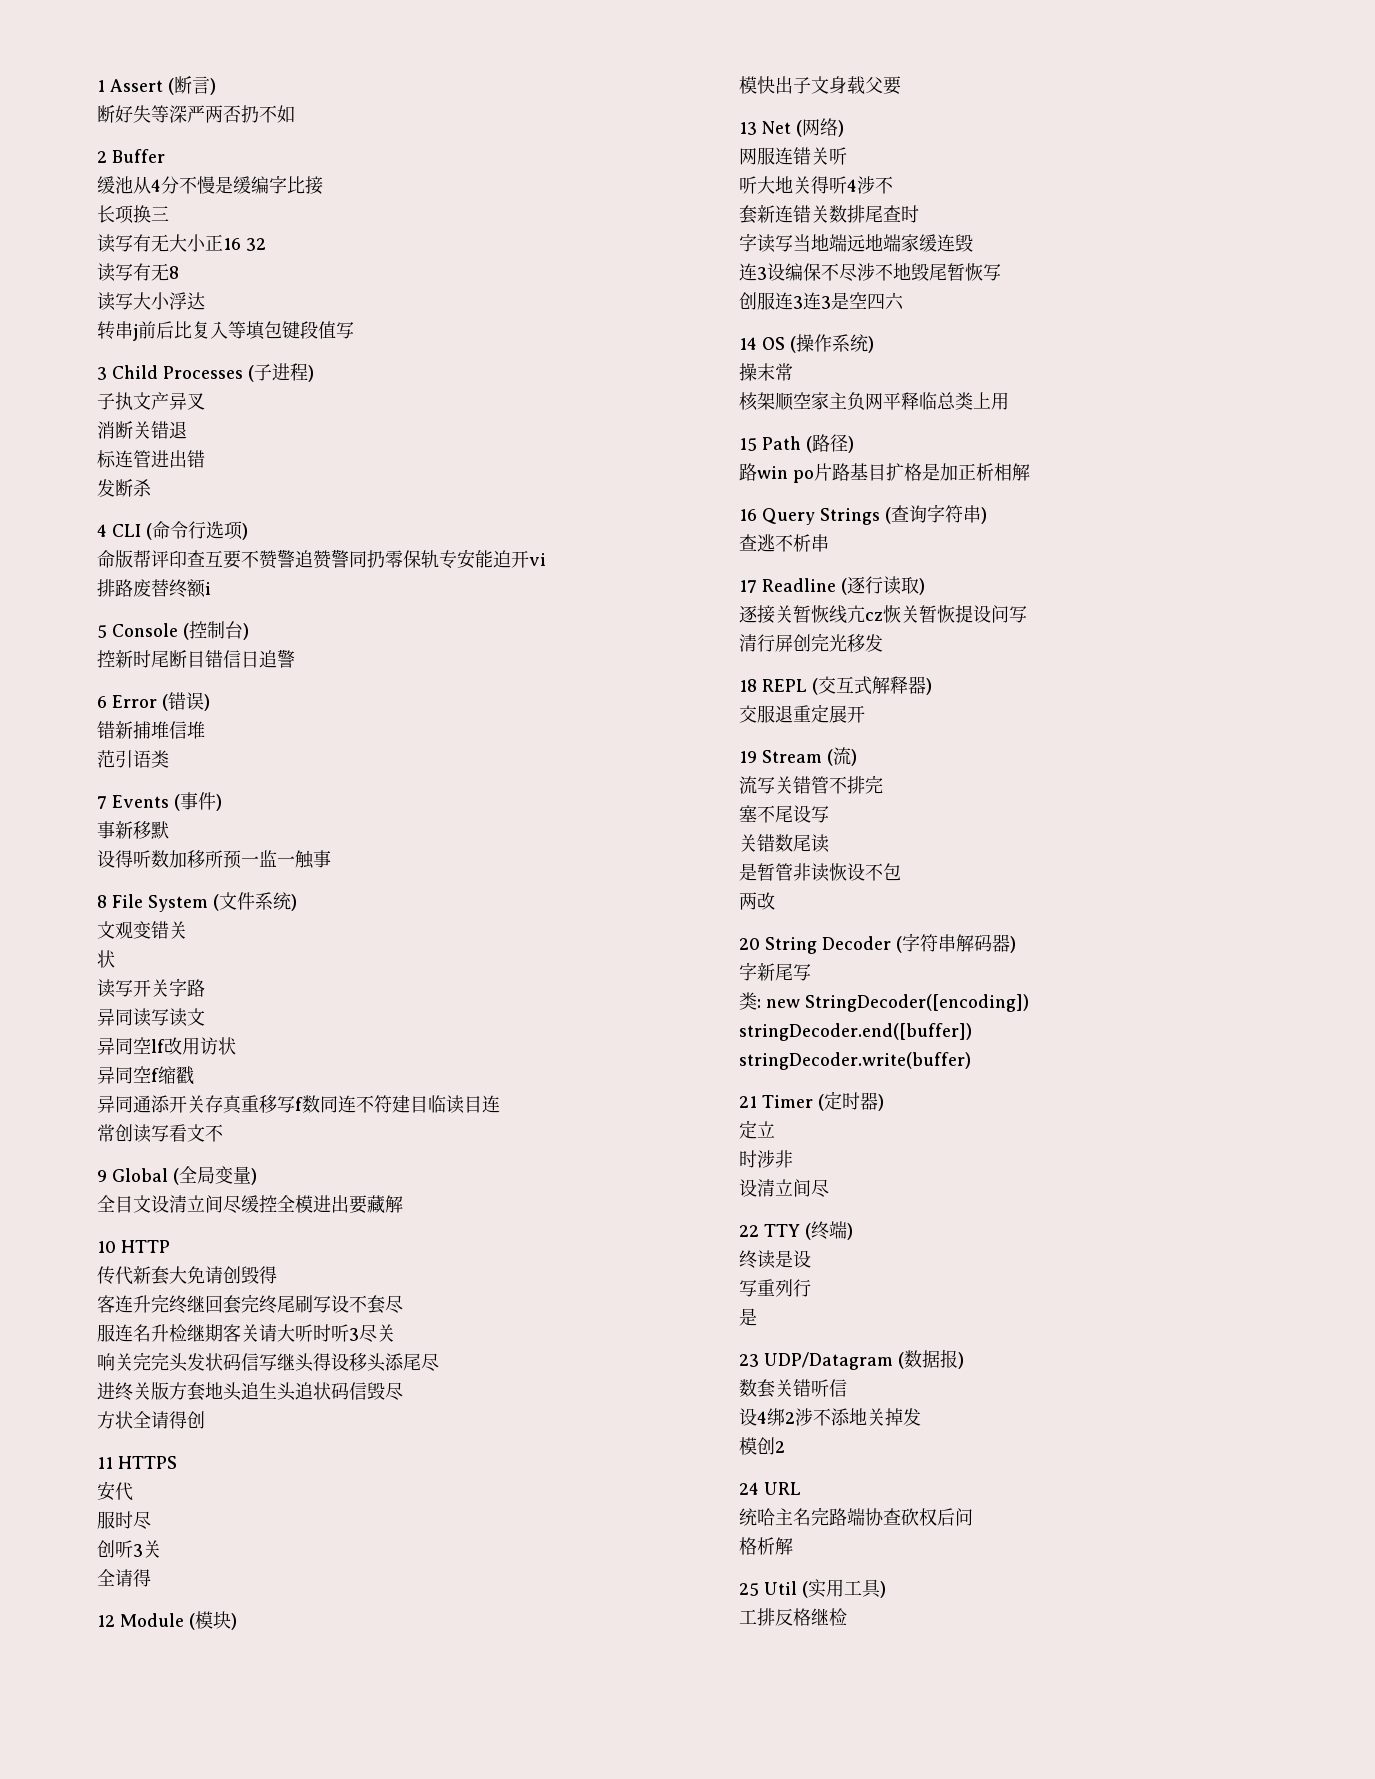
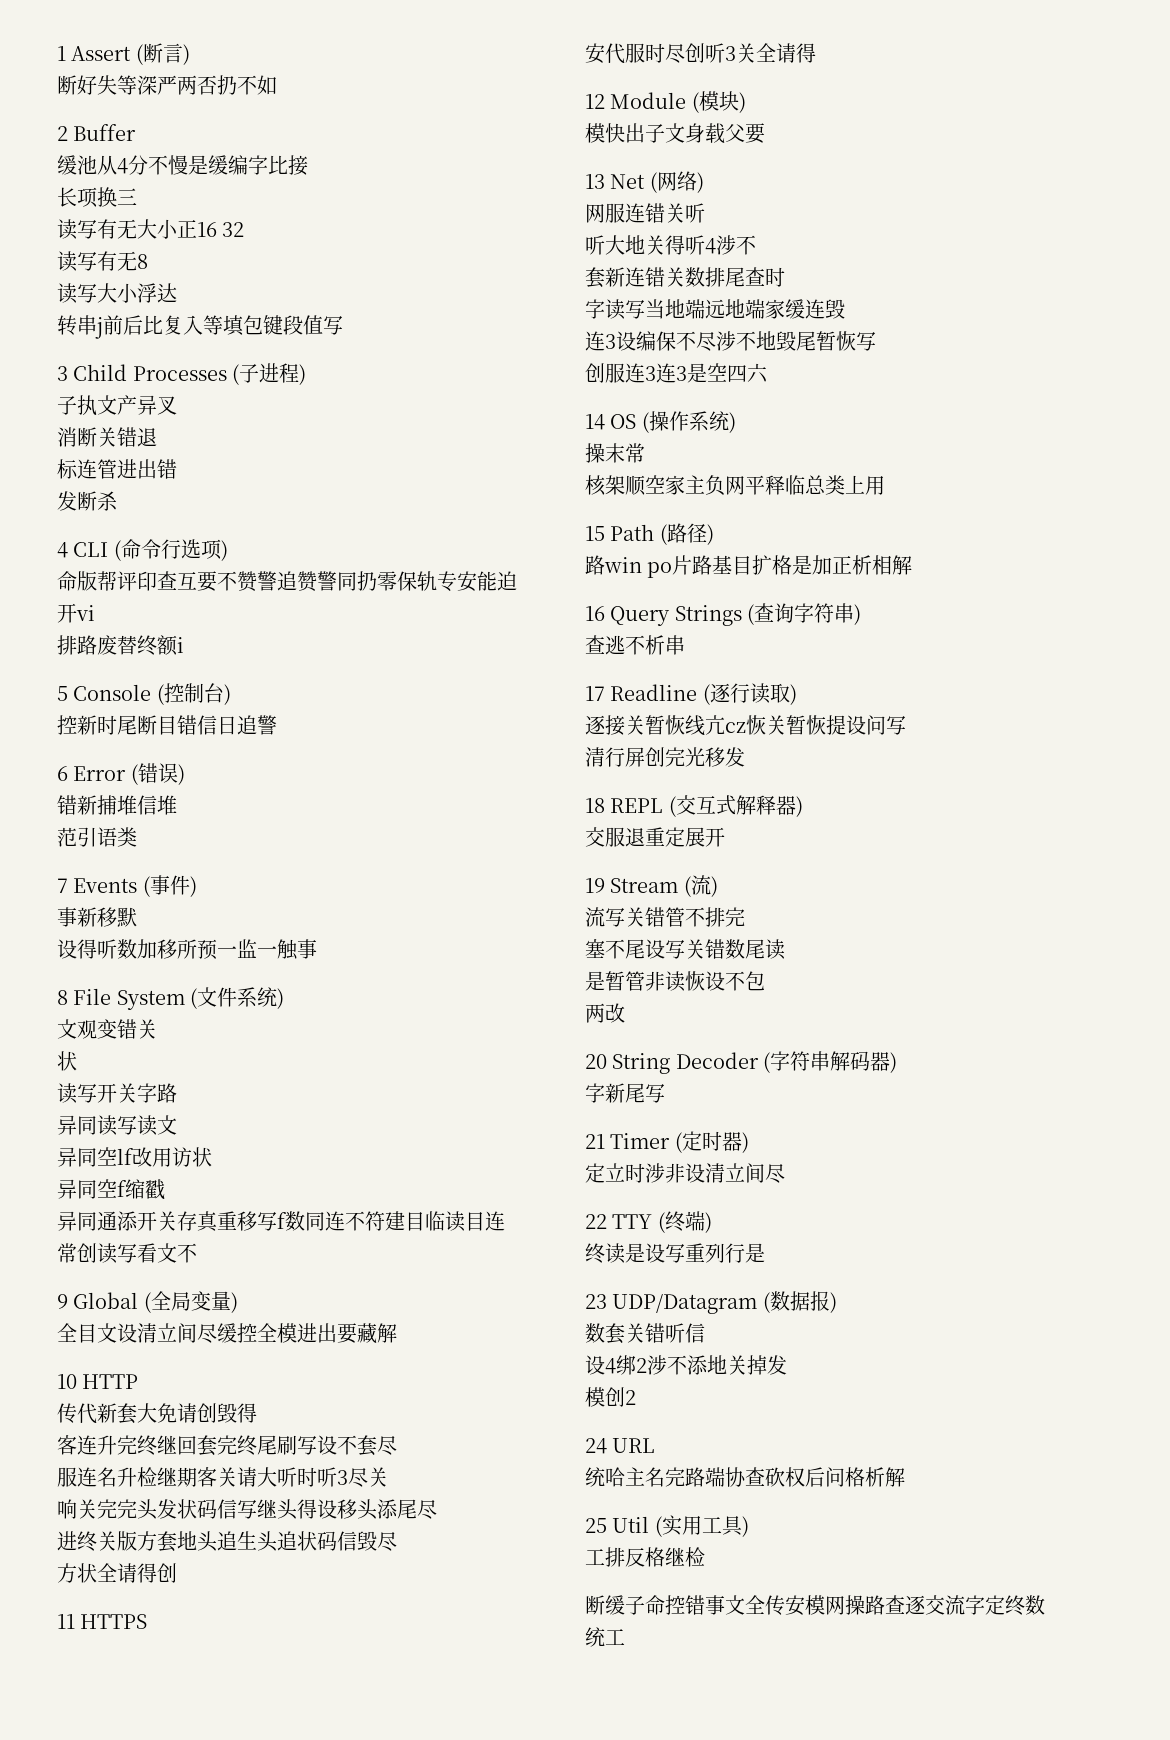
- 安代
- 服时尽
- 创听3关
- 全请得
+ 安代服时尽创听3关全请得
- 塞不尾设写
- 关错数尾读
+ 塞不尾设写关错数尾读
- 类: new StringDecoder([encoding])
- stringDecoder.end([buffer])
- stringDecoder.write(buffer)
- 定立
- 时涉非
- 设清立间尽
+ 定立时涉非设清立间尽
- 终读是设
- 写重列行
- 是
+ 终读是设写重列行是
- 统哈主名完路端协查砍权后问
- 格析解
+ 统哈主名完路端协查砍权后问格析解
+ 断缓子命控错事文全传安模网操路查逐交流字定终数统工

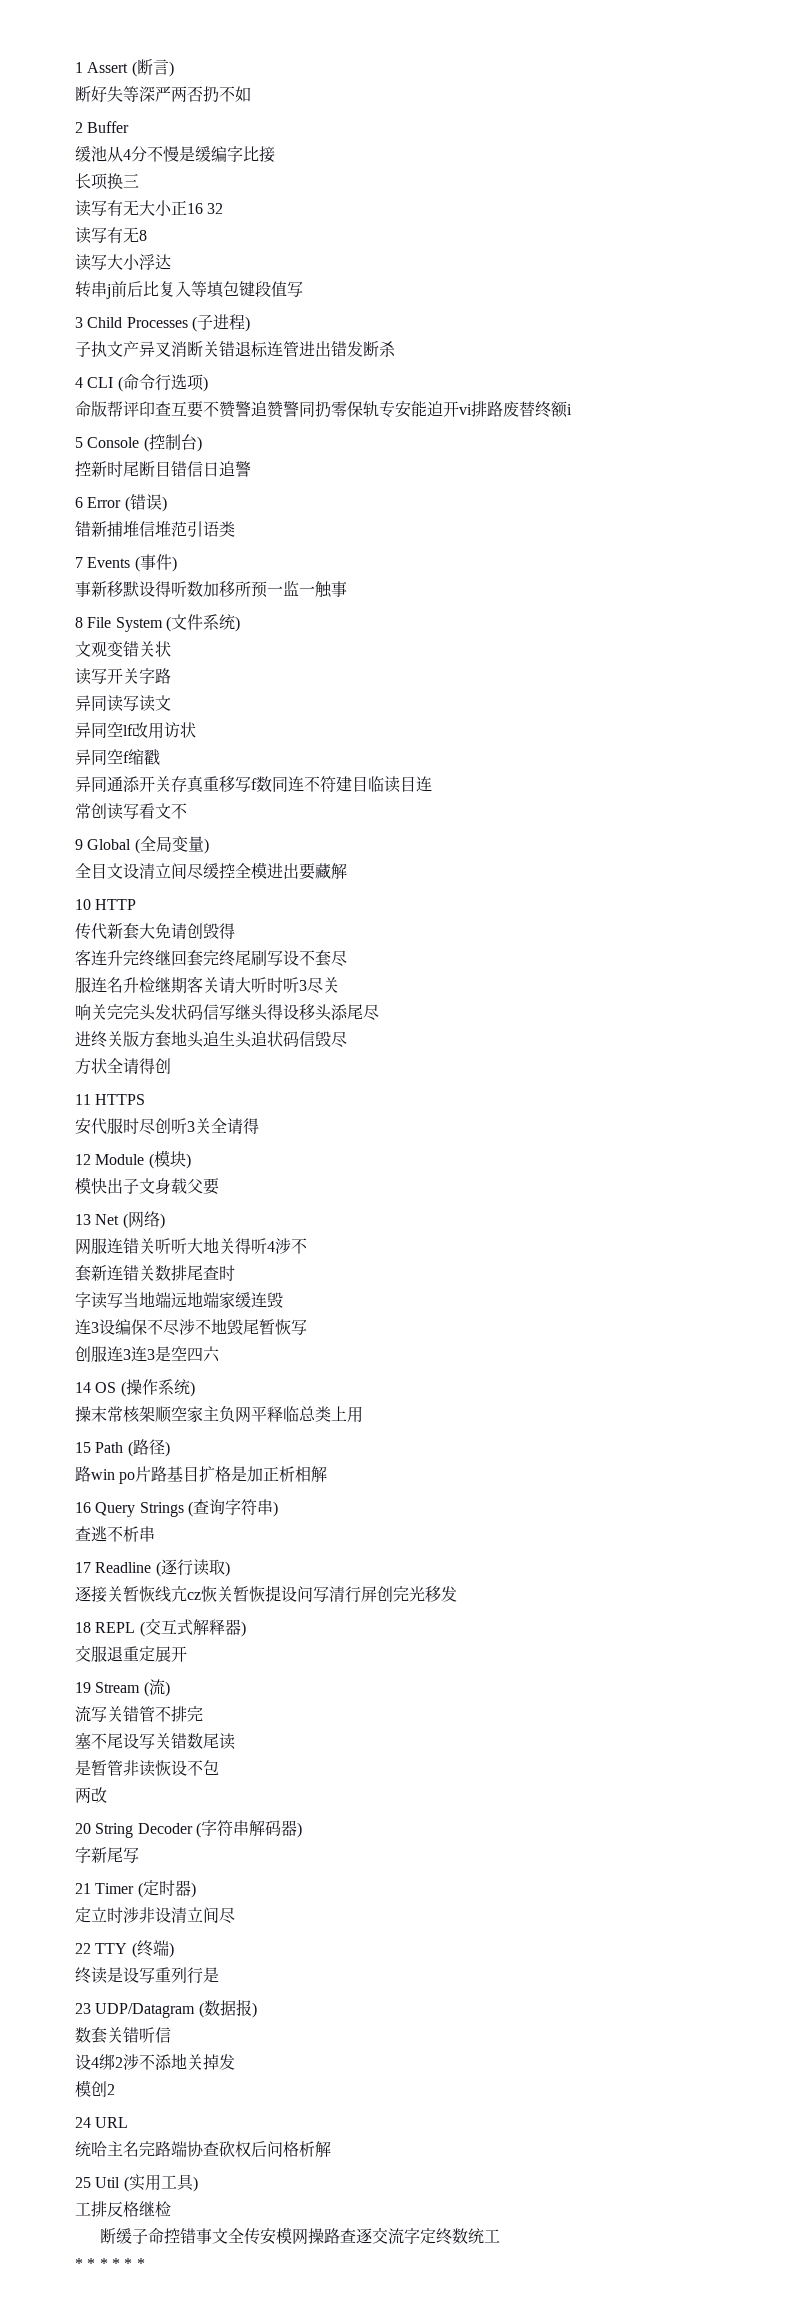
- 子执文产异叉
- 消断关错退
- 标连管进出错
- 发断杀
+ 子执文产异叉消断关错退标连管进出错发断杀
- 命版帮评印查互要不赞警追赞警同扔零保轨专安能迫开vi
- 排路废替终额i
+ 命版帮评印查互要不赞警追赞警同扔零保轨专安能迫开vi排路废替终额i
- 错新捕堆信堆
- 范引语类
+ 错新捕堆信堆范引语类
- 事新移默
- 设得听数加移所预一监一触事
+ 事新移默设得听数加移所预一监一触事
- 文观变错关
- 状
+ 文观变错关状
- 网服连错关听
- 听大地关得听4涉不
+ 网服连错关听听大地关得听4涉不
- 操末常
- 核架顺空家主负网平释临总类上用
+ 操末常核架顺空家主负网平释临总类上用
- 逐接关暂恢线亢cz恢关暂恢提设问写
- 清行屏创完光移发
+ 逐接关暂恢线亢cz恢关暂恢提设问写清行屏创完光移发
+ * * * * * *

